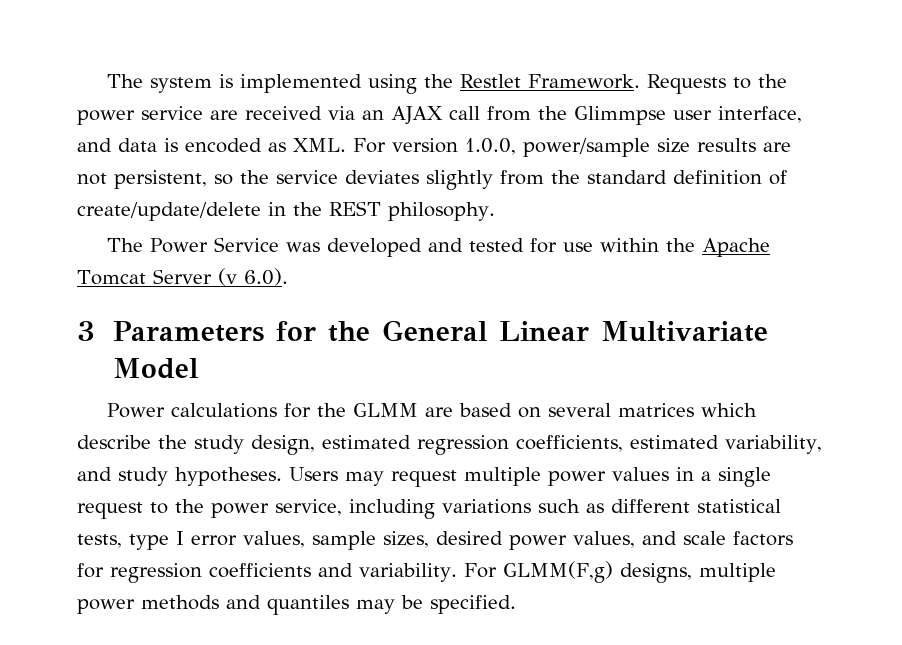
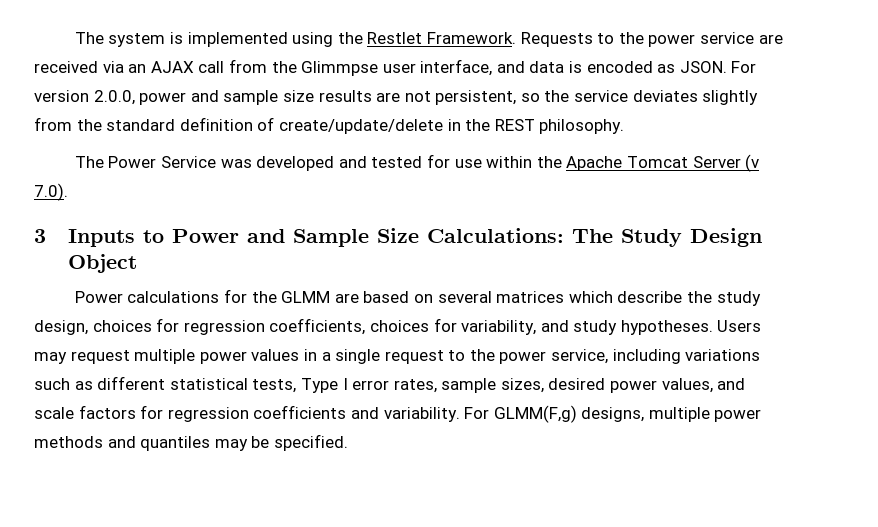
- Requests to the power service are received via an AJAX call from the Glimmpse user interface, and data is encoded as XML. For version 1.0.0, power/sample size results are not persistent, so the service deviates slightly from the standard definition of create/update/delete in the REST philosophy.
+ Requests to the power service are received via an AJAX call from the Glimmpse user interface, and data is encoded as JSON. For version 2.0.0, power and sample size results are not persistent, so the service deviates slightly from the standard definition of create/update/delete in the REST philosophy.
- The Power Service was developed and tested for use within the Apache Tomcat Server (v 6.0).
+ The Power Service was developed and tested for use within the Apache Tomcat Server (v 7.0).
- 3 Parameters for the General Linear Multivariate Model
+ 3 Inputs to Power and Sample Size Calculations: The Study Design Object
- Power calculations for the GLMM are based on several matrices which describe the study design, estimated regression coefficients, estimated variability, and study hypotheses.
+ Power calculations for the GLMM are based on several matrices which describe the study design, choices for regression coefficients, choices for variability, and study hypotheses.
- Users may request multiple power values in a single request to the power service, including variations such as different statistical tests, type I error values, sample sizes, desired power values, and scale factors for regression coefficients and variability.
+ Users may request multiple power values in a single request to the power service, including variations such as different statistical tests, Type I error rates, sample sizes, desired power values, and scale factors for regression coefficients and variability.

